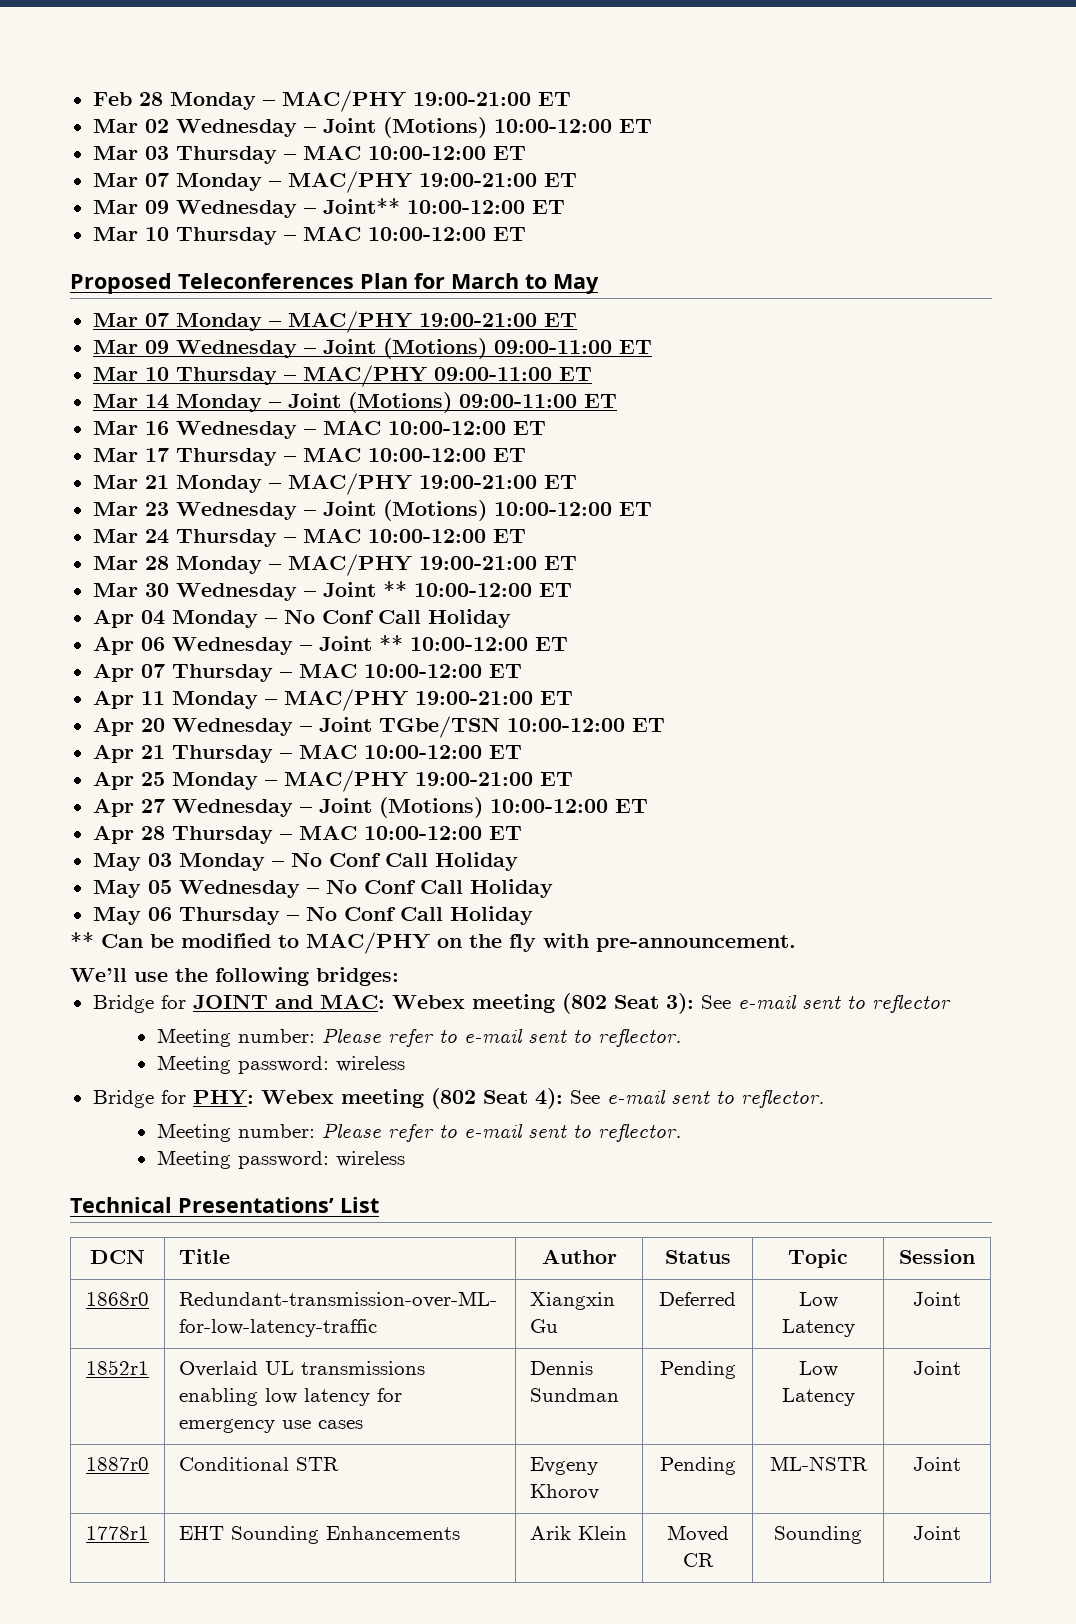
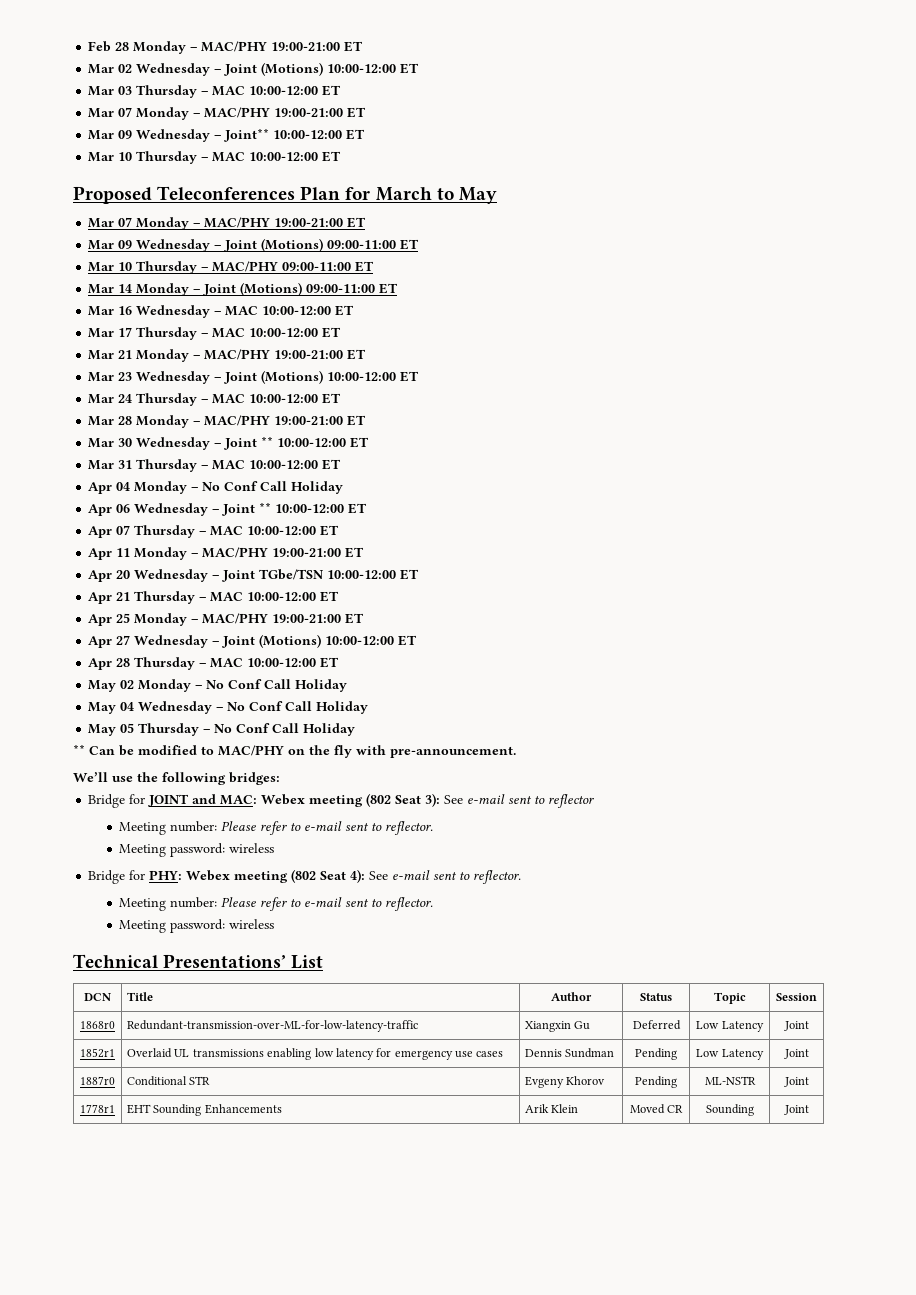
+ Mar 31 Thursday – MAC 10:00-12:00 ET
- May 03 Monday – No Conf Call Holiday
+ May 02 Monday – No Conf Call Holiday
- May 05 Wednesday – No Conf Call Holiday
+ May 04 Wednesday – No Conf Call Holiday
- May 06 Thursday – No Conf Call Holiday
+ May 05 Thursday – No Conf Call Holiday

